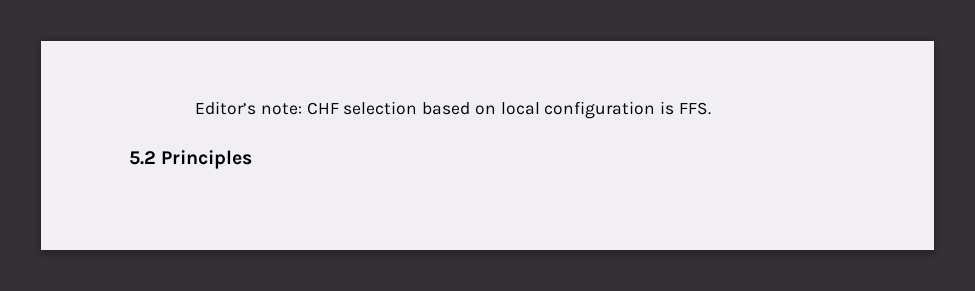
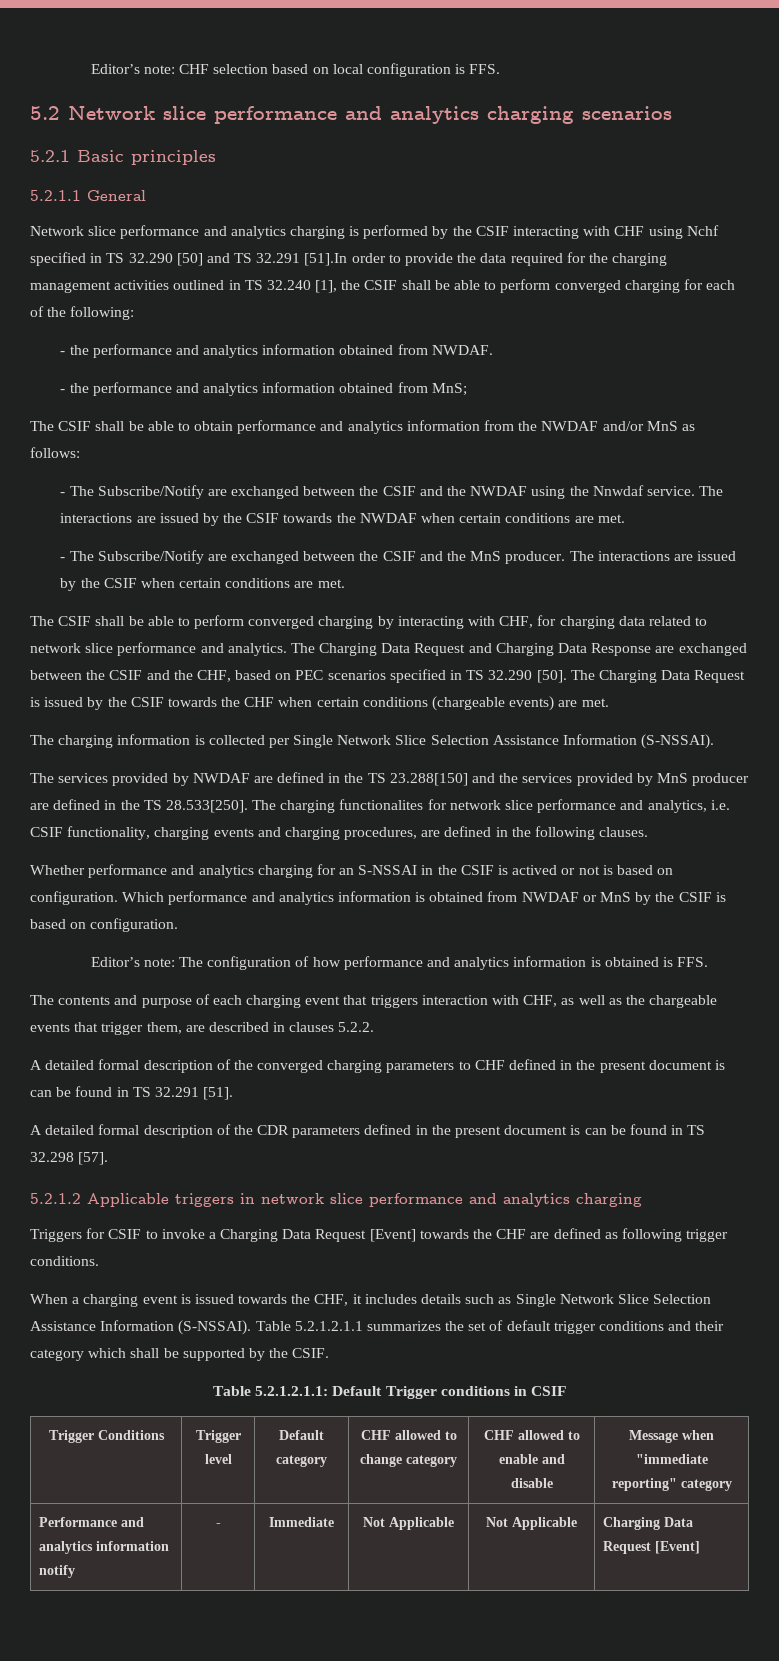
- 5.2 Principles
+ 5.2 Network slice performance and analytics charging scenarios
+ 5.2.1 Basic principles
+ 5.2.1.1 General
+ Network slice performance and analytics charging is performed by the CSIF interacting with CHF using Nchf specified in TS 32.290 [50] and TS 32.291 [51].In order to provide the data required for the charging management activities outlined in TS 32.240 [1], the CSIF shall be able to perform converged charging for each of the following:
+ - the performance and analytics information obtained from NWDAF.
+ - the performance and analytics information obtained from MnS;
+ The CSIF shall be able to obtain performance and analytics information from the NWDAF and/or MnS as follows:
+ - The Subscribe/Notify are exchanged between the CSIF and the NWDAF using the Nnwdaf service. The interactions are issued by the CSIF towards the NWDAF when certain conditions are met.
+ - The Subscribe/Notify are exchanged between the CSIF and the MnS producer. The interactions are issued by the CSIF when certain conditions are met.
+ The CSIF shall be able to perform converged charging by interacting with CHF, for charging data related to network slice performance and analytics. The Charging Data Request and Charging Data Response are exchanged between the CSIF and the CHF, based on PEC scenarios specified in TS 32.290 [50]. The Charging Data Request is issued by the CSIF towards the CHF when certain conditions (chargeable events) are met.
+ The charging information is collected per Single Network Slice Selection Assistance Information (S-NSSAI).
+ The services provided by NWDAF are defined in the TS 23.288[150] and the services provided by MnS producer are defined in the TS 28.533[250]. The charging functionalites for network slice performance and analytics, i.e. CSIF functionality, charging events and charging procedures, are defined in the following clauses.
+ Whether performance and analytics charging for an S-NSSAI in the CSIF is actived or not is based on configuration. Which performance and analytics information is obtained from NWDAF or MnS by the CSIF is based on configuration.
+ Editor’s note: The configuration of how performance and analytics information is obtained is FFS.
+ The contents and purpose of each charging event that triggers interaction with CHF, as well as the chargeable events that trigger them, are described in clauses 5.2.2.
+ A detailed formal description of the converged charging parameters to CHF defined in the present document is can be found in TS 32.291 [51].
+ A detailed formal description of the CDR parameters defined in the present document is can be found in TS 32.298 [57].
+ 5.2.1.2 Applicable triggers in network slice performance and analytics charging
+ Triggers for CSIF to invoke a Charging Data Request [Event] towards the CHF are defined as following trigger conditions.
+ When a charging event is issued towards the CHF, it includes details such as Single Network Slice Selection Assistance Information (S-NSSAI). Table 5.2.1.2.1.1 summarizes the set of default trigger conditions and their category which shall be supported by the CSIF.
+ Table 5.2.1.2.1.1: Default Trigger conditions in CSIF
+ Trigger Conditions | Trigger level | Default category | CHF allowed to change category | CHF allowed to enable and disable | Message when "immediate reporting" category
+ Performance and analytics information notify | - | Immediate | Not Applicable | Not Applicable | Charging Data Request [Event]

